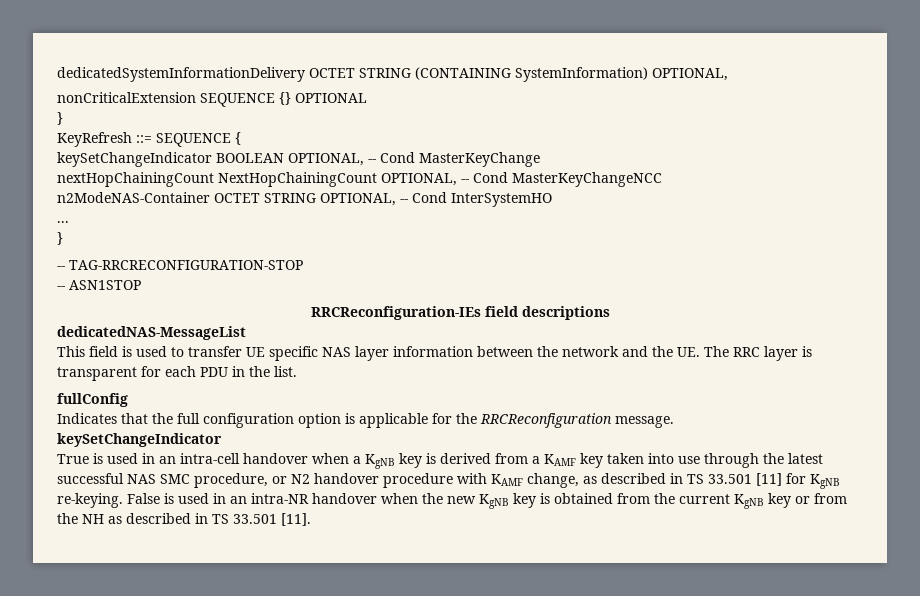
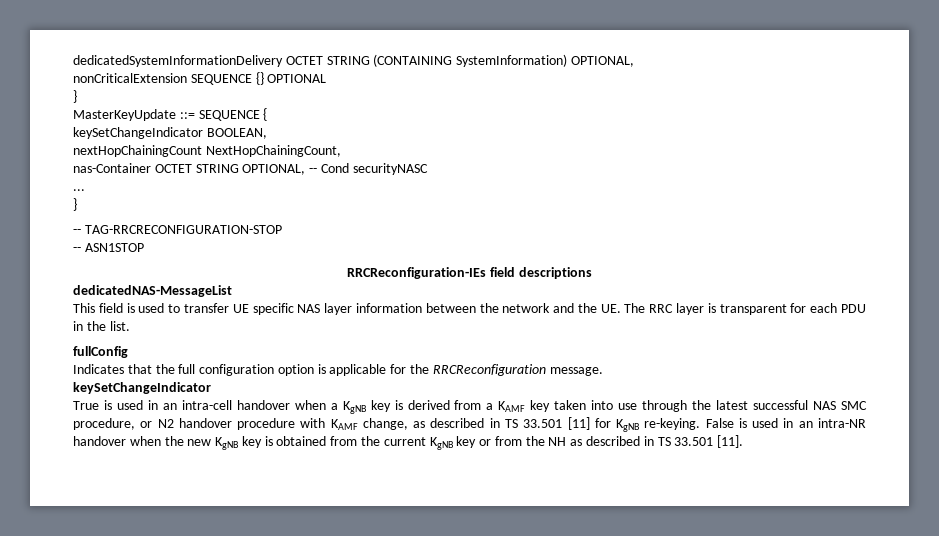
- KeyRefresh ::= SEQUENCE {
+ MasterKeyUpdate ::= SEQUENCE {
- keySetChangeIndicator BOOLEAN OPTIONAL, -- Cond MasterKeyChange
- nextHopChainingCount NextHopChainingCount OPTIONAL, -- Cond MasterKeyChangeNCC
- n2ModeNAS-Container OCTET STRING OPTIONAL, -- Cond InterSystemHO
+ keySetChangeIndicator BOOLEAN,
+ nextHopChainingCount NextHopChainingCount,
+ nas-Container OCTET STRING OPTIONAL, -- Cond securityNASC

